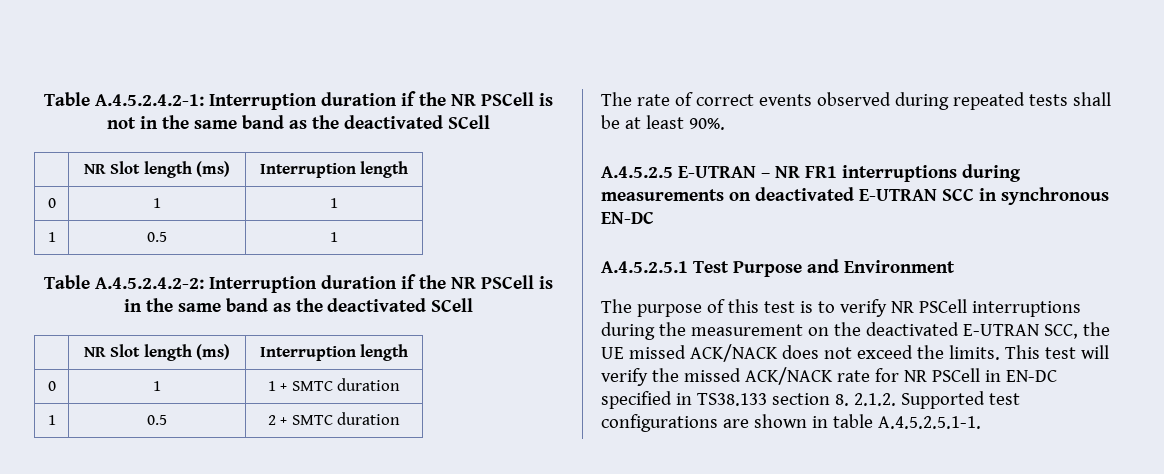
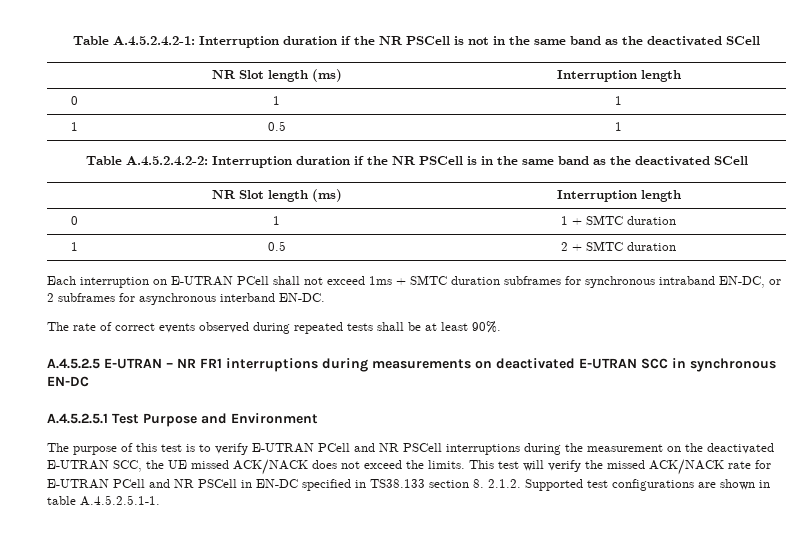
+ Each interruption on E-UTRAN PCell shall not exceed 1ms + SMTC duration subframes for synchronous intraband EN-DC, or 2 subframes for asynchronous interband EN-DC.
- The purpose of this test is to verify NR PSCell interruptions during the measurement on the deactivated E-UTRAN SCC, the UE missed ACK/NACK does not exceed the limits.
+ The purpose of this test is to verify E-UTRAN PCell and NR PSCell interruptions during the measurement on the deactivated E-UTRAN SCC, the UE missed ACK/NACK does not exceed the limits.
- This test will verify the missed ACK/NACK rate for NR PSCell in EN-DC specified in TS38.133 section 8. 2.1.2. Supported test configurations are shown in table A.4.5.2.5.1-1.
+ This test will verify the missed ACK/NACK rate for E-UTRAN PCell and NR PSCell in EN-DC specified in TS38.133 section 8. 2.1.2. Supported test configurations are shown in table A.4.5.2.5.1-1.

